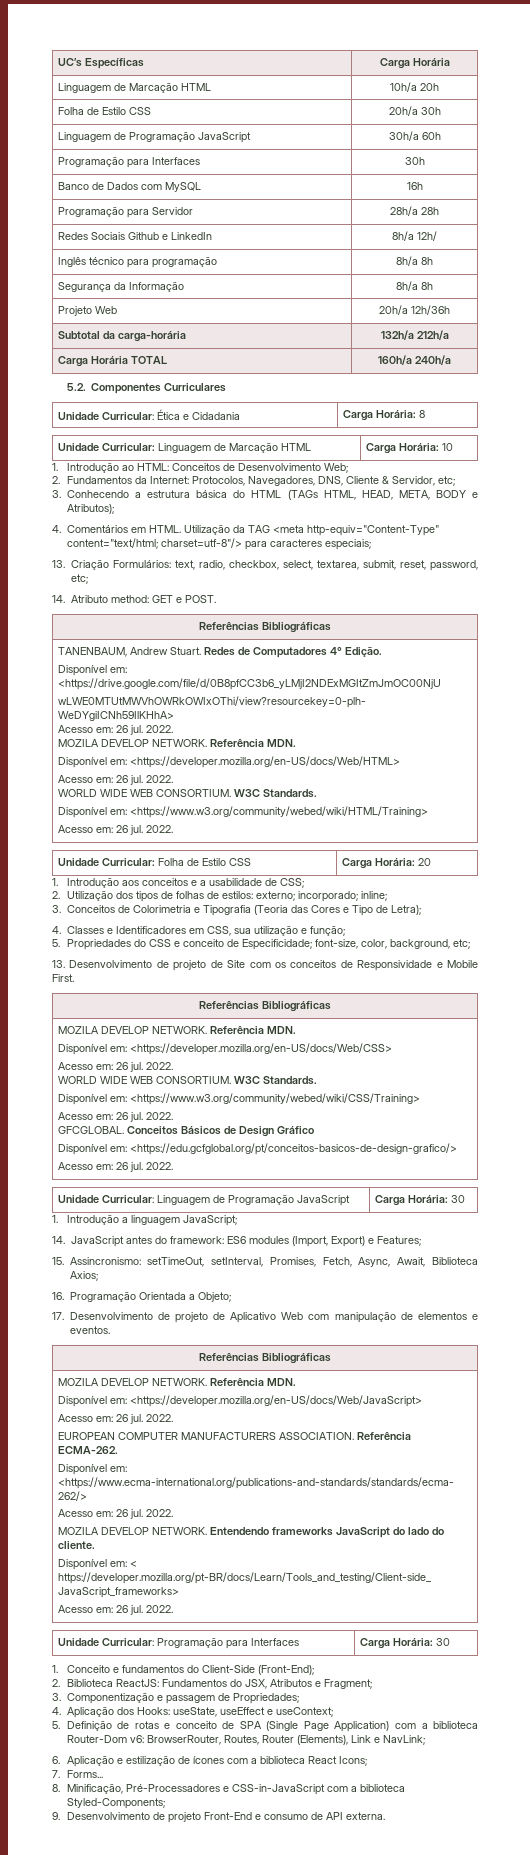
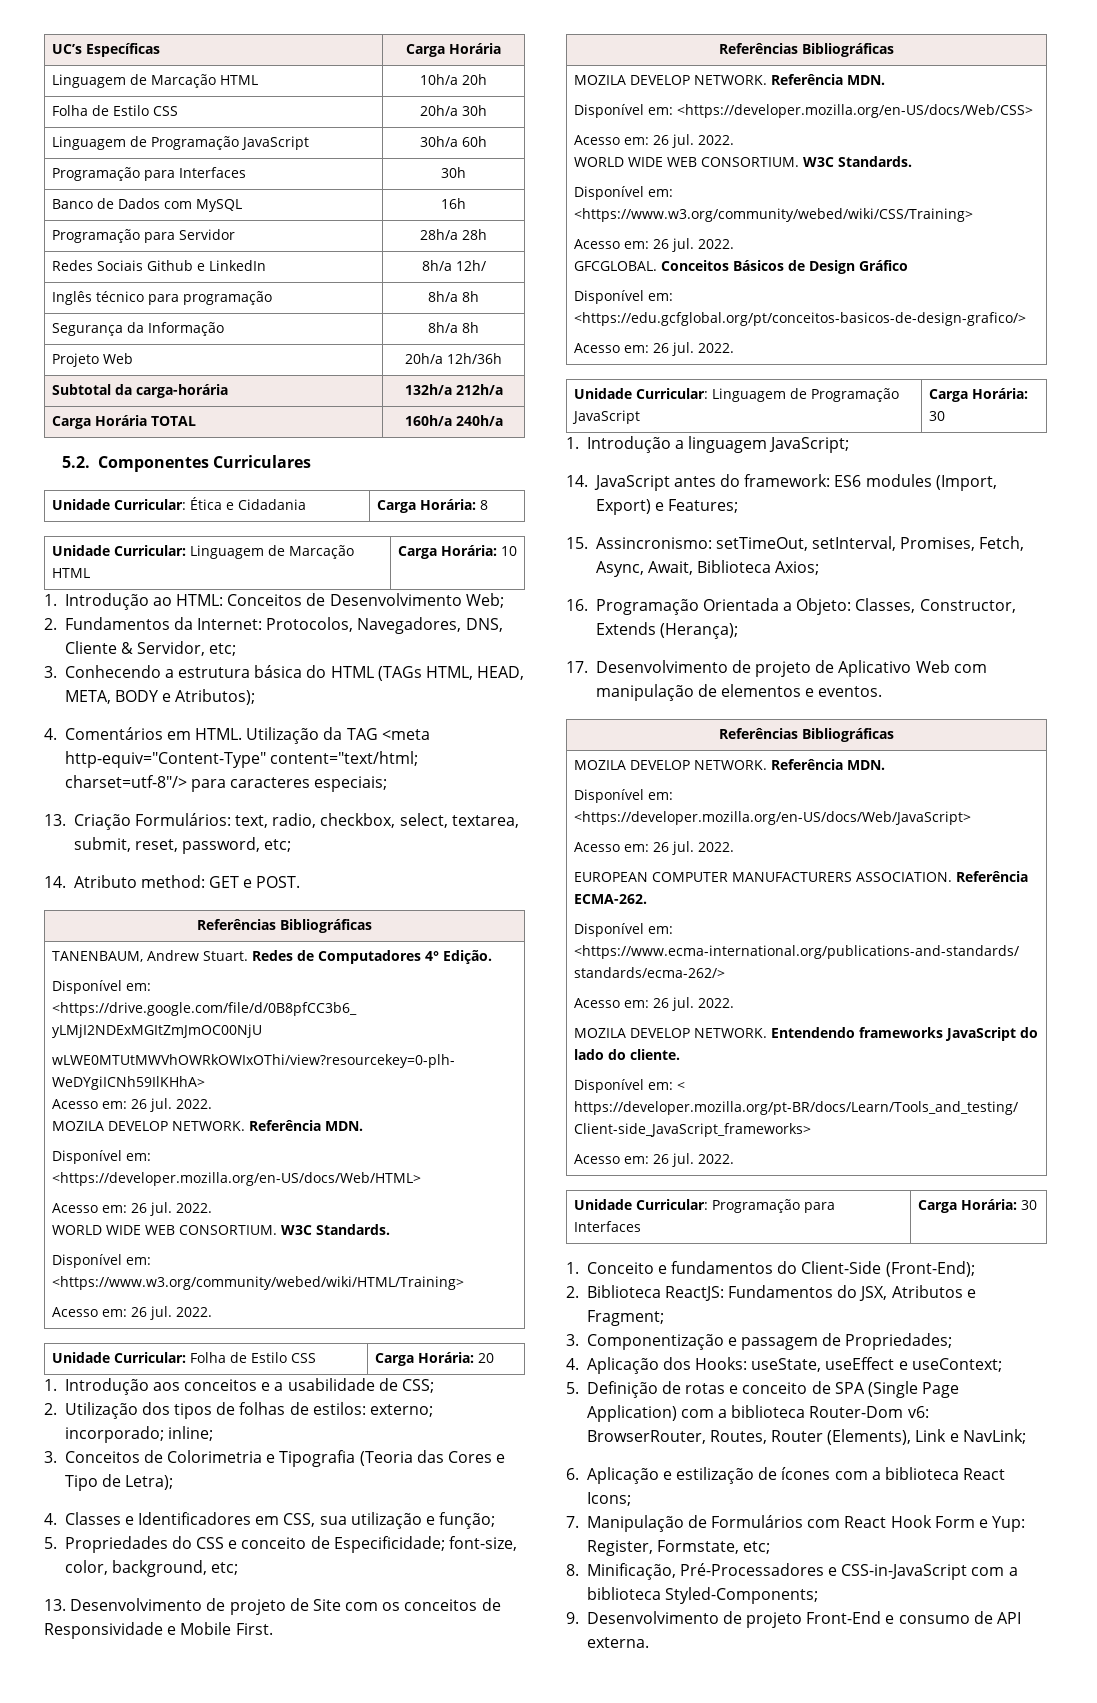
- 16. Programação Orientada a Objeto;
+ 16. Programação Orientada a Objeto: Classes, Constructor, Extends (Herança);
- 7. Forms...
+ 7. Manipulação de Formulários com React Hook Form e Yup: Register, Formstate, etc;

